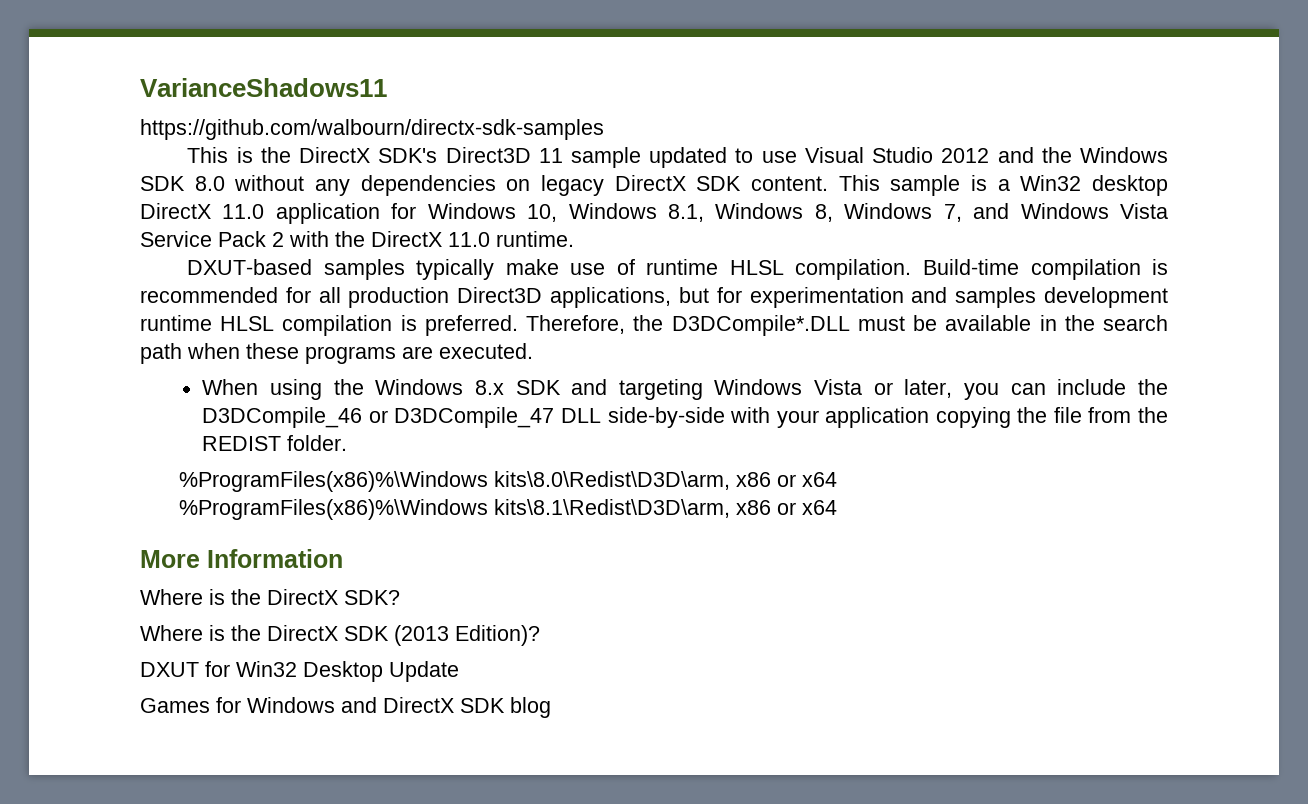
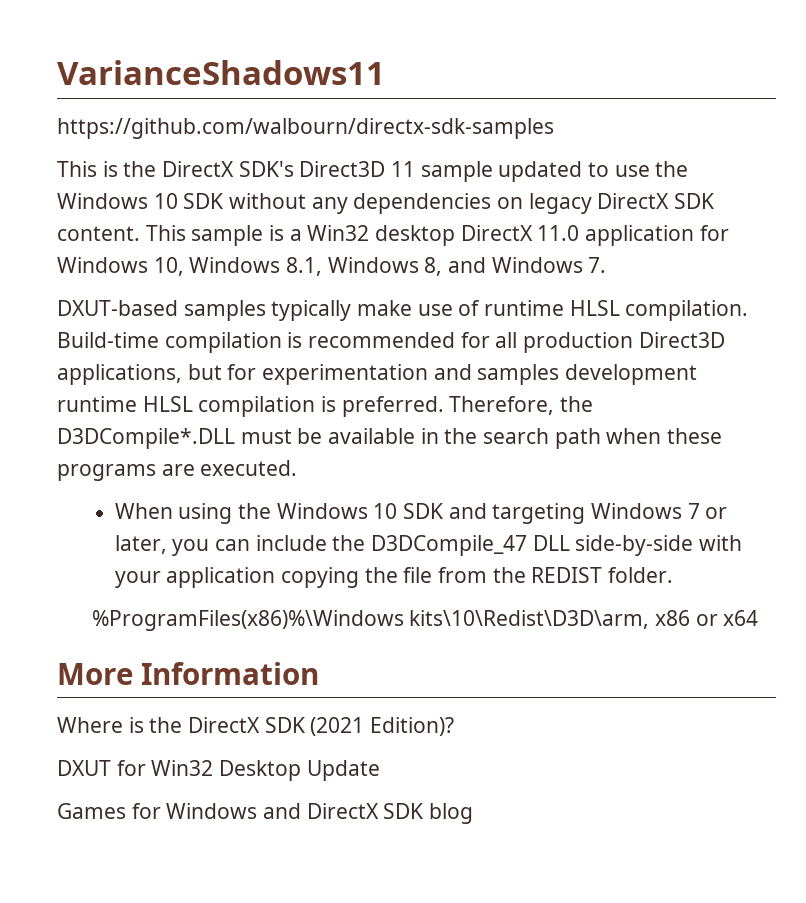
- This is the DirectX SDK's Direct3D 11 sample updated to use Visual Studio 2012 and the Windows SDK 8.0 without any dependencies on legacy DirectX SDK content.
+ This is the DirectX SDK's Direct3D 11 sample updated to use the Windows 10 SDK without any dependencies on legacy DirectX SDK content.
- This sample is a Win32 desktop DirectX 11.0 application for Windows 10, Windows 8.1, Windows 8, Windows 7, and Windows Vista Service Pack 2 with the DirectX 11.0 runtime.
+ This sample is a Win32 desktop DirectX 11.0 application for Windows 10, Windows 8.1, Windows 8, and Windows 7.
- When using the Windows 8.x SDK and targeting Windows Vista or later, you can include the D3DCompile_46 or D3DCompile_47 DLL side-by-side with your application copying the file from the REDIST folder.
+ When using the Windows 10 SDK and targeting Windows 7 or later, you can include the D3DCompile_47 DLL side-by-side with your application copying the file from the REDIST folder.
- %ProgramFiles(x86)%\Windows kits\8.0\Redist\D3D\arm, x86 or x64
- %ProgramFiles(x86)%\Windows kits\8.1\Redist\D3D\arm, x86 or x64
+ %ProgramFiles(x86)%\Windows kits\10\Redist\D3D\arm, x86 or x64
- Where is the DirectX SDK?
- Where is the DirectX SDK (2013 Edition)?
+ Where is the DirectX SDK (2021 Edition)?

